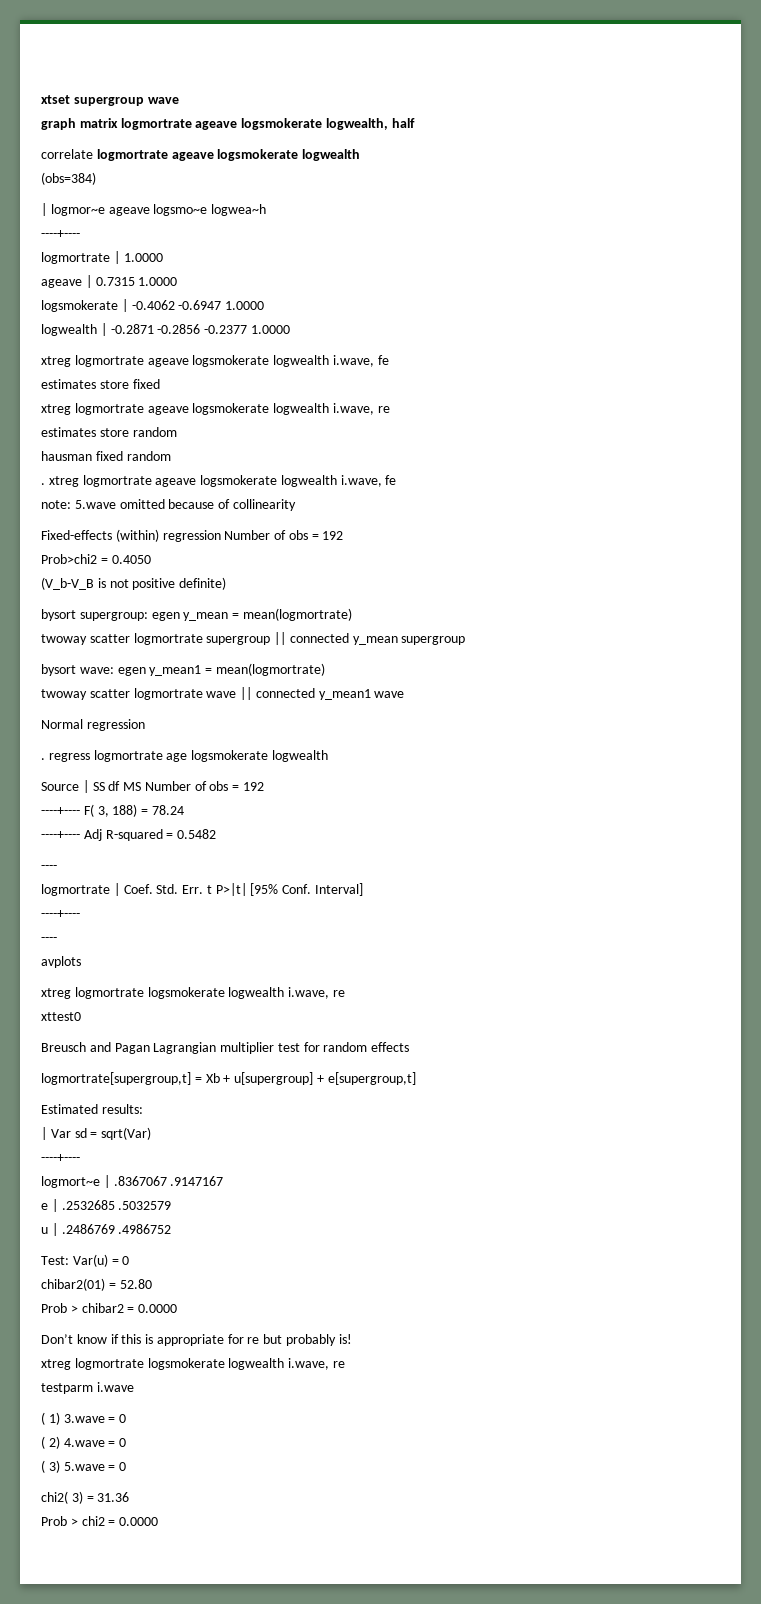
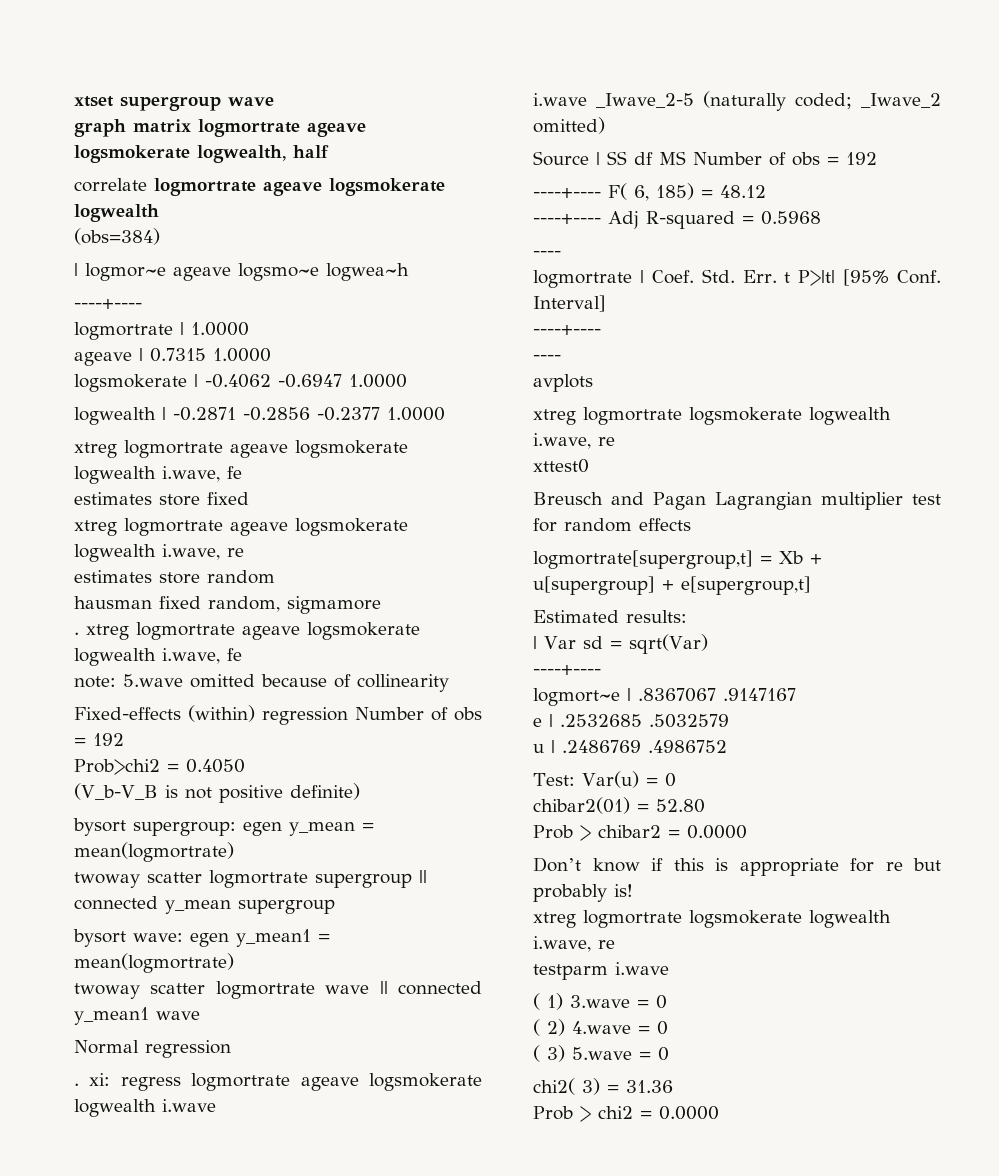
- hausman fixed random
+ hausman fixed random, sigmamore
- . regress logmortrate age logsmokerate logwealth
+ . xi: regress logmortrate ageave logsmokerate logwealth i.wave
+ i.wave _Iwave_2-5 (naturally coded; _Iwave_2 omitted)
- ----+---- F( 3, 188) = 78.24
+ ----+---- F( 6, 185) = 48.12
- ----+---- Adj R-squared = 0.5482
+ ----+---- Adj R-squared = 0.5968

